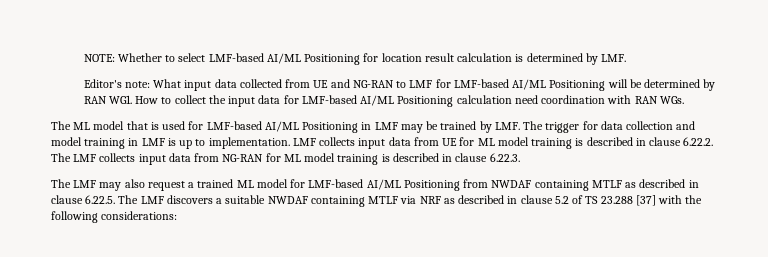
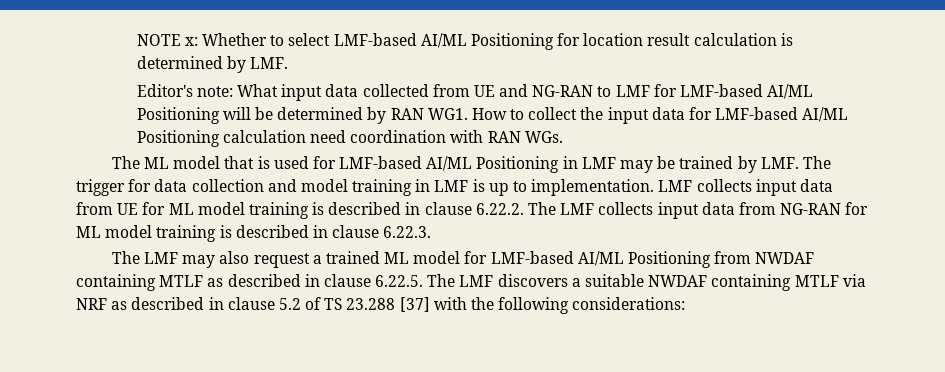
- NOTE: Whether to select LMF-based AI/ML Positioning for location result calculation is determined by LMF.
+ NOTE x: Whether to select LMF-based AI/ML Positioning for location result calculation is determined by LMF.

